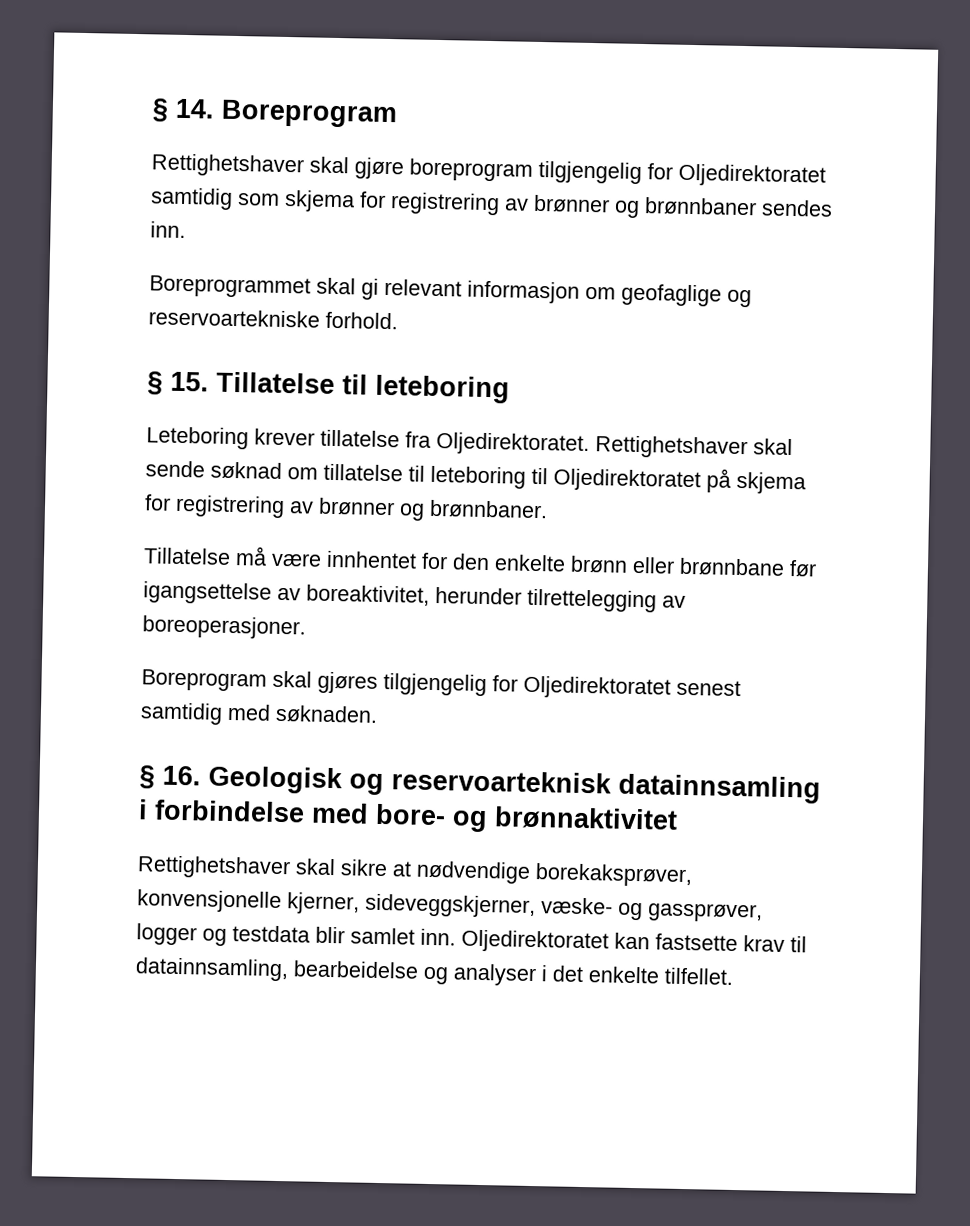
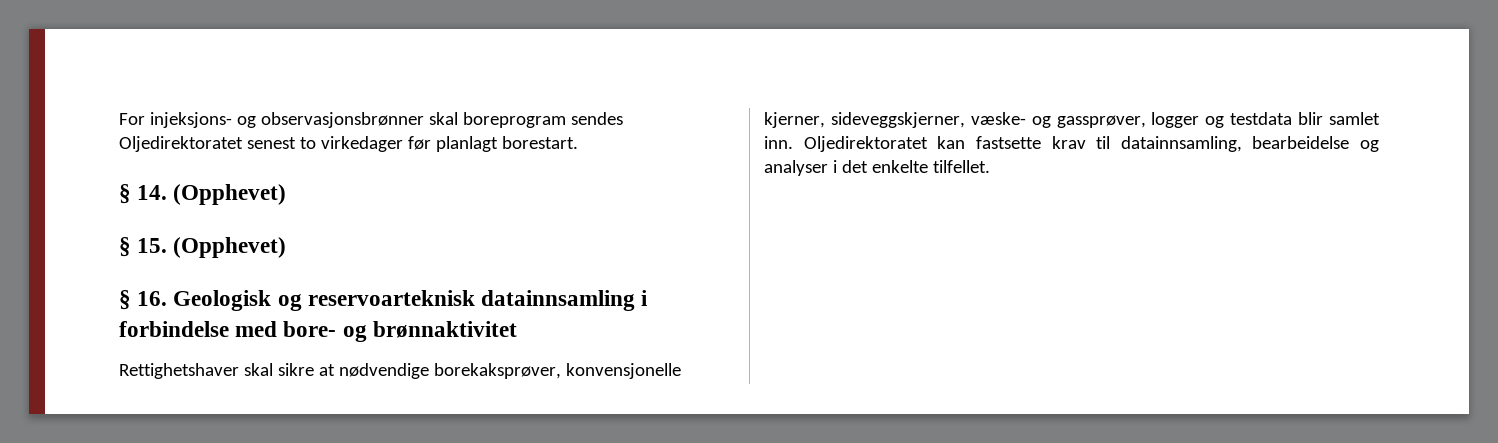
- § 14. Boreprogram
- Rettighetshaver skal gjøre boreprogram tilgjengelig for Oljedirektoratet samtidig som skjema for registrering av brønner og brønnbaner sendes inn.
- Boreprogrammet skal gi relevant informasjon om geofaglige og reservoartekniske forhold.
- § 15. Tillatelse til leteboring
- Leteboring krever tillatelse fra Oljedirektoratet. Rettighetshaver skal sende søknad om tillatelse til leteboring til Oljedirektoratet på skjema for registrering av brønner og brønnbaner.
- Tillatelse må være innhentet for den enkelte brønn eller brønnbane før igangsettelse av boreaktivitet, herunder tilrettelegging av boreoperasjoner.
- Boreprogram skal gjøres tilgjengelig for Oljedirektoratet senest samtidig med søknaden.
+ For injeksjons- og observasjonsbrønner skal boreprogram sendes Oljedirektoratet senest to virkedager før planlagt borestart.
+ § 14. (Opphevet)
+ § 15. (Opphevet)

